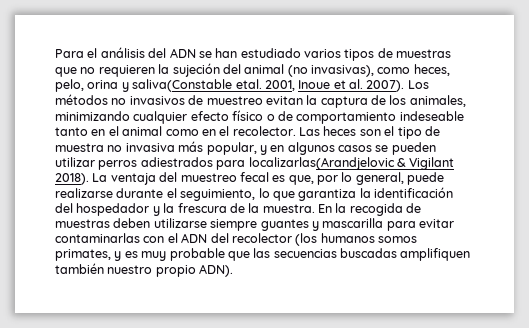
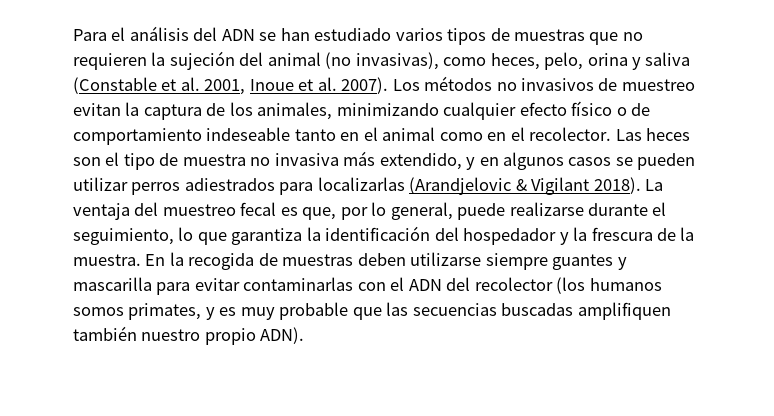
- Para el análisis del ADN se han estudiado varios tipos de muestras que no requieren la sujeción del animal (no invasivas), como heces, pelo, orina y saliva(Constable etal. 2001, Inoue et al. 2007).
+ Para el análisis del ADN se han estudiado varios tipos de muestras que no requieren la sujeción del animal (no invasivas), como heces, pelo, orina y saliva (Constable et al. 2001, Inoue et al. 2007).
- Las heces son el tipo de muestra no invasiva más popular, y en algunos casos se pueden utilizar perros adiestrados para localizarlas(Arandjelovic & Vigilant 2018).
+ Las heces son el tipo de muestra no invasiva más extendido, y en algunos casos se pueden utilizar perros adiestrados para localizarlas (Arandjelovic & Vigilant 2018).

